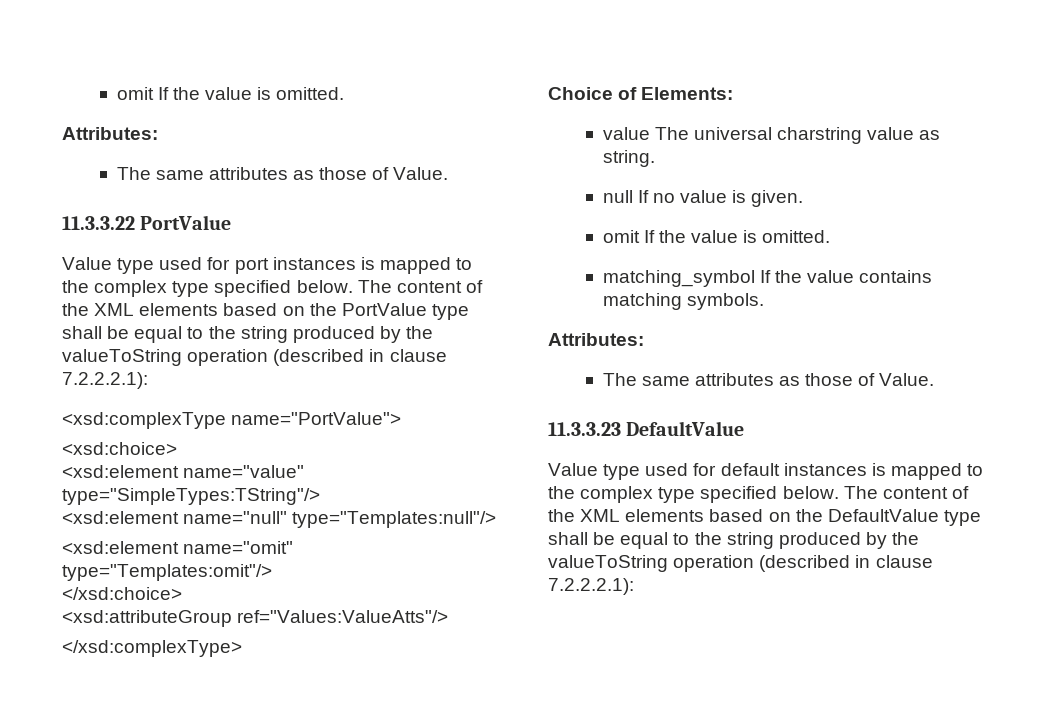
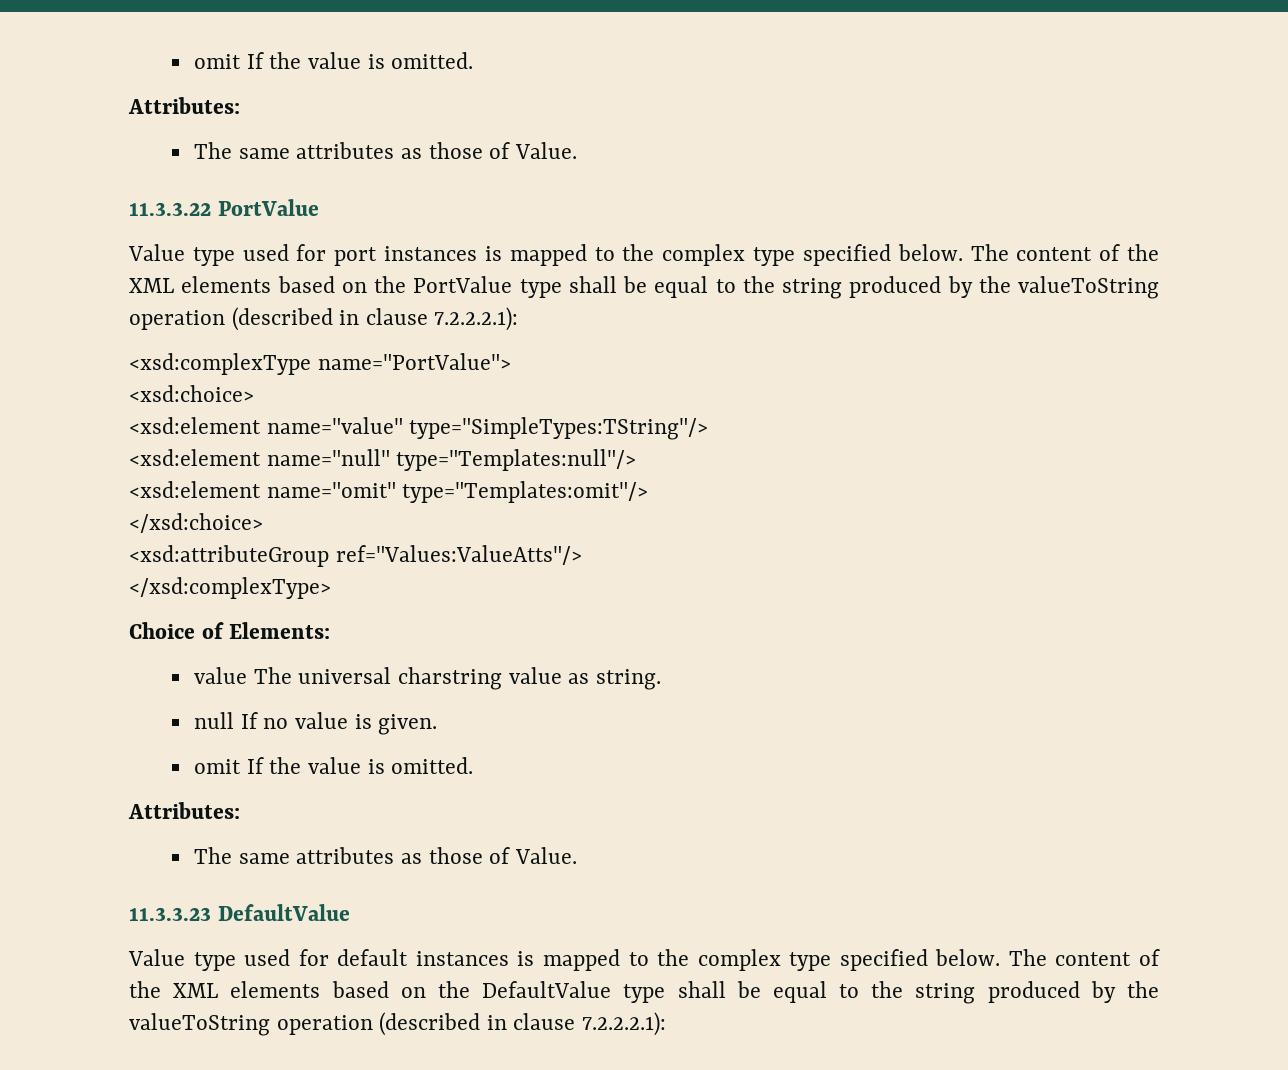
- matching_symbol If the value contains matching symbols.

